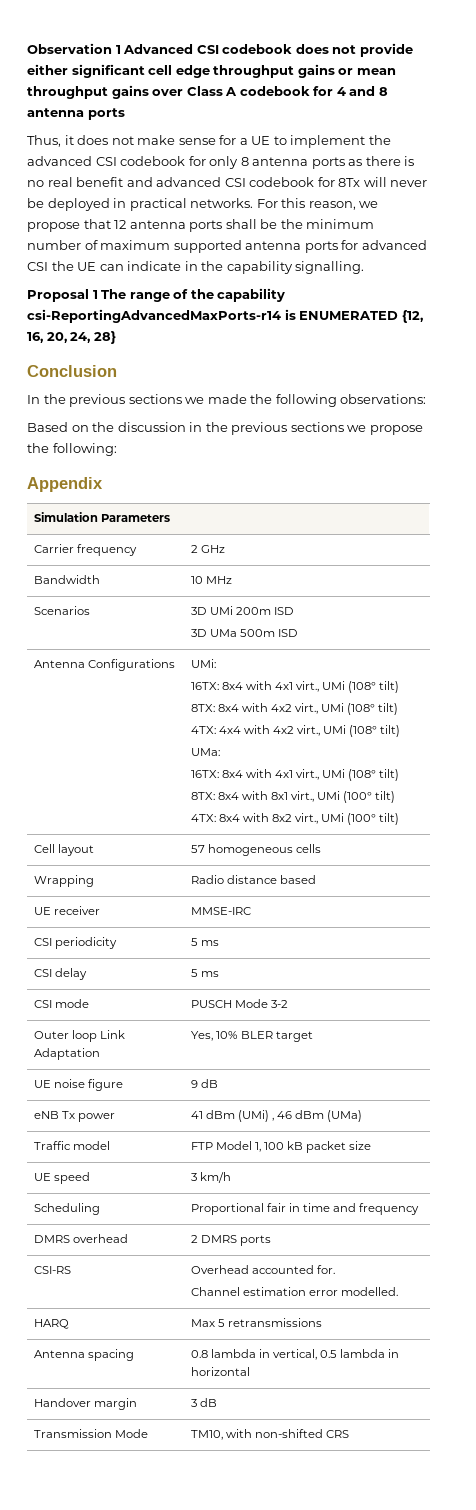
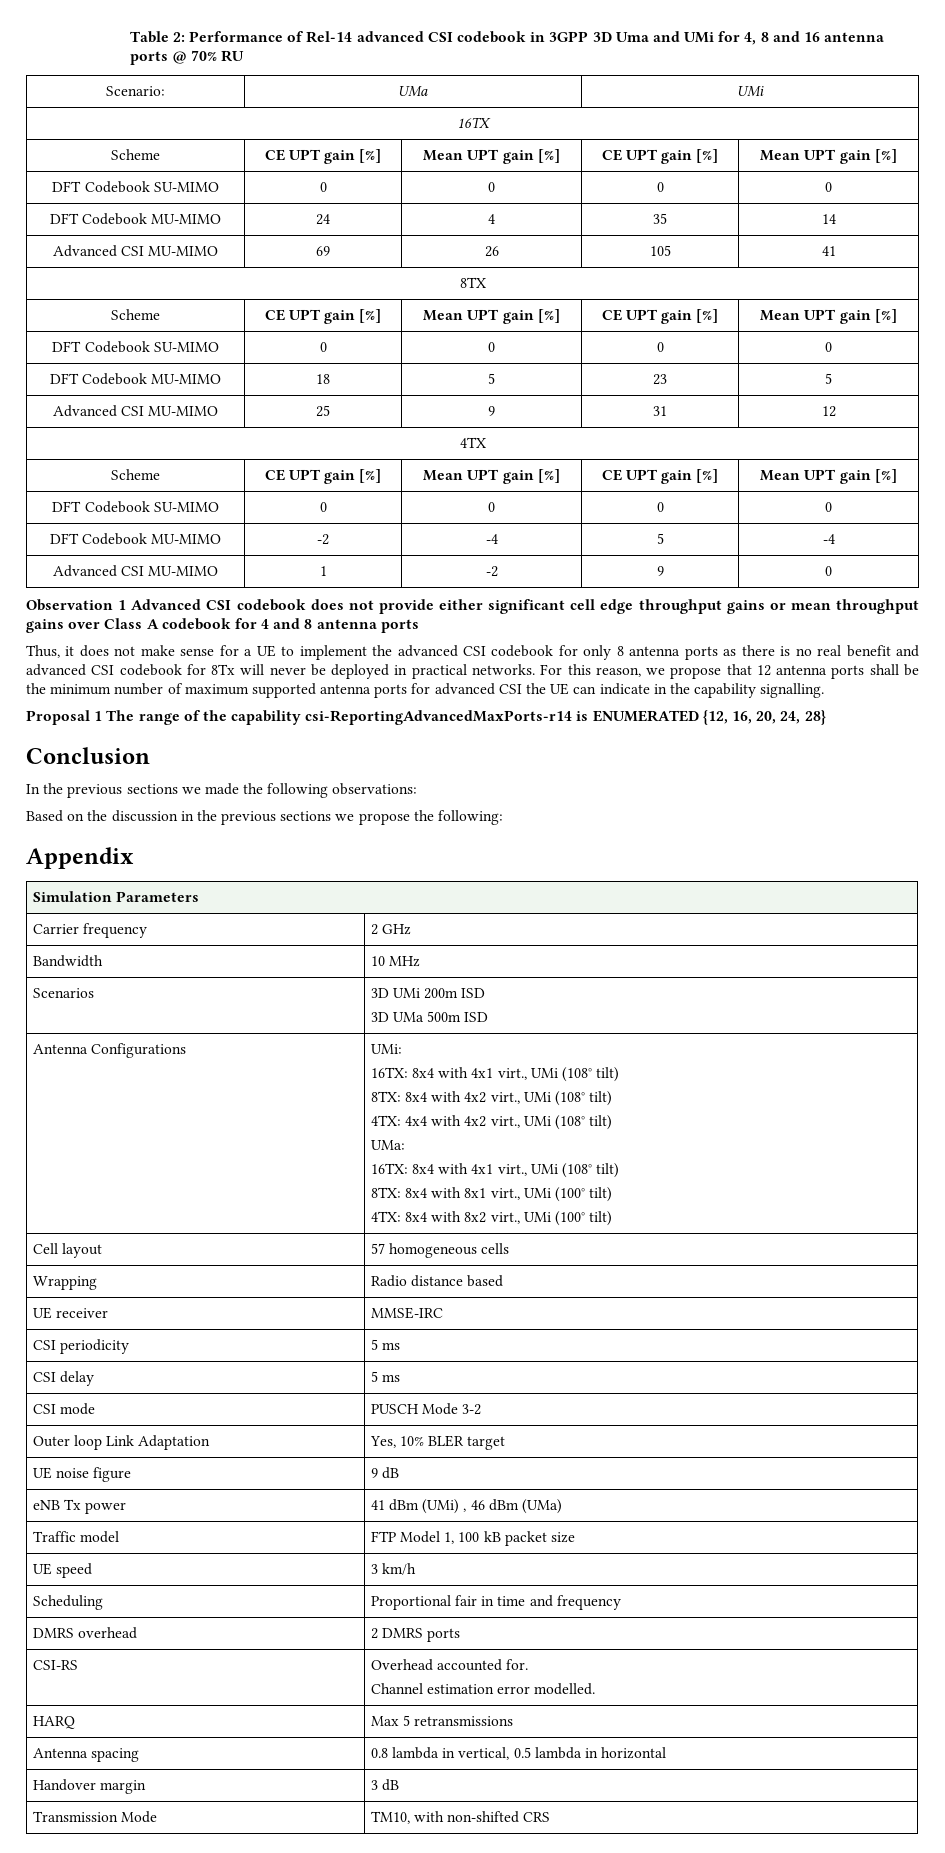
+ Table 2: Performance of Rel-14 advanced CSI codebook in 3GPP 3D Uma and UMi for 4, 8 and 16 antenna ports @ 70% RU
+ Scenario: | UMa | UMi
+ 16TX
+ Scheme | CE UPT gain [%] | Mean UPT gain [%] | CE UPT gain [%] | Mean UPT gain [%]
+ DFT Codebook SU-MIMO | 0 | 0 | 0 | 0
+ DFT Codebook MU-MIMO | 24 | 4 | 35 | 14
+ Advanced CSI MU-MIMO | 69 | 26 | 105 | 41
+ 8TX
+ Scheme | CE UPT gain [%] | Mean UPT gain [%] | CE UPT gain [%] | Mean UPT gain [%]
+ DFT Codebook SU-MIMO | 0 | 0 | 0 | 0
+ DFT Codebook MU-MIMO | 18 | 5 | 23 | 5
+ Advanced CSI MU-MIMO | 25 | 9 | 31 | 12
+ 4TX
+ Scheme | CE UPT gain [%] | Mean UPT gain [%] | CE UPT gain [%] | Mean UPT gain [%]
+ DFT Codebook SU-MIMO | 0 | 0 | 0 | 0
+ DFT Codebook MU-MIMO | -2 | -4 | 5 | -4
+ Advanced CSI MU-MIMO | 1 | -2 | 9 | 0

